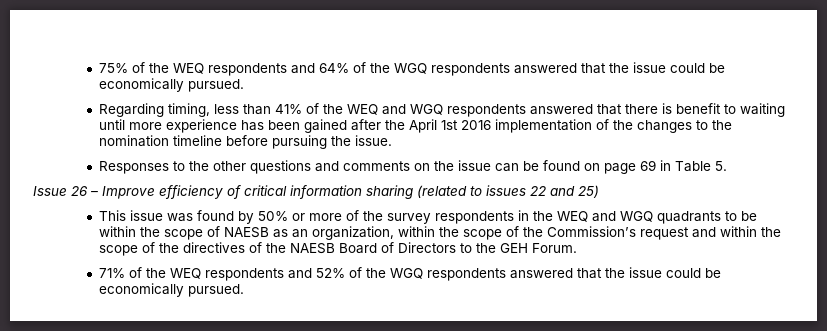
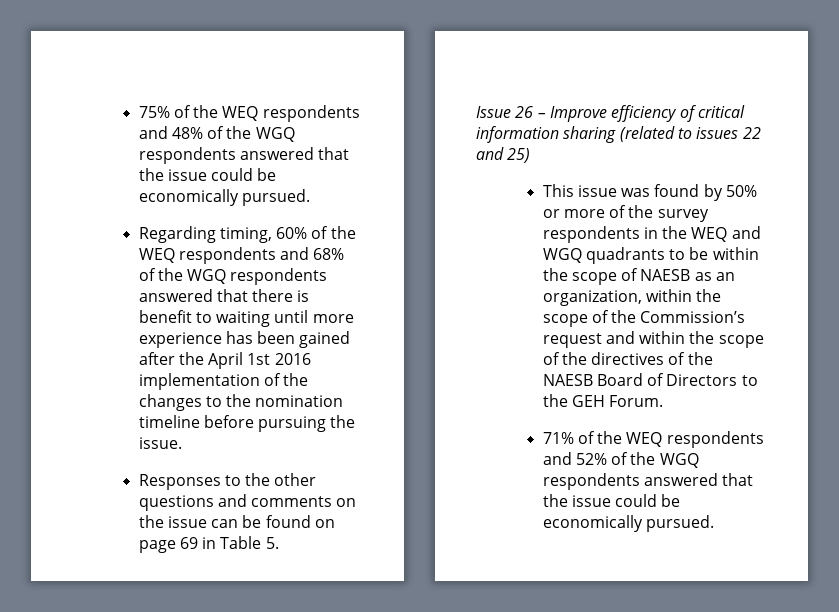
- 75% of the WEQ respondents and 64% of the WGQ respondents answered that the issue could be economically pursued.
+ 75% of the WEQ respondents and 48% of the WGQ respondents answered that the issue could be economically pursued.
- Regarding timing, less than 41% of the WEQ and WGQ respondents answered that there is benefit to waiting until more experience has been gained after the April 1st 2016 implementation of the changes to the nomination timeline before pursuing the issue.
+ Regarding timing, 60% of the WEQ respondents and 68% of the WGQ respondents answered that there is benefit to waiting until more experience has been gained after the April 1st 2016 implementation of the changes to the nomination timeline before pursuing the issue.

